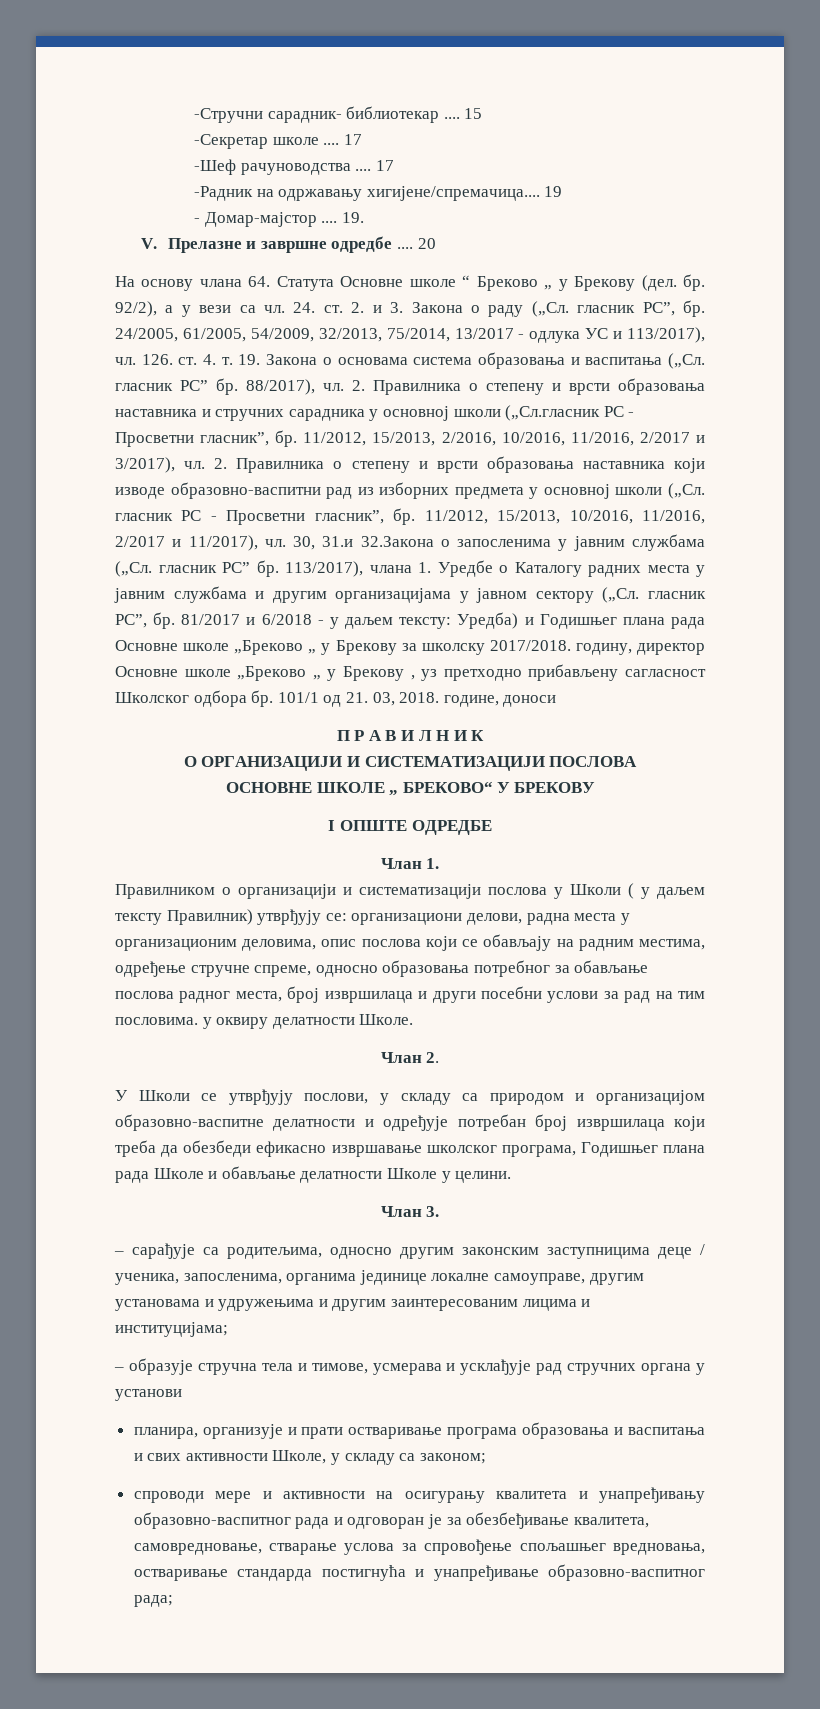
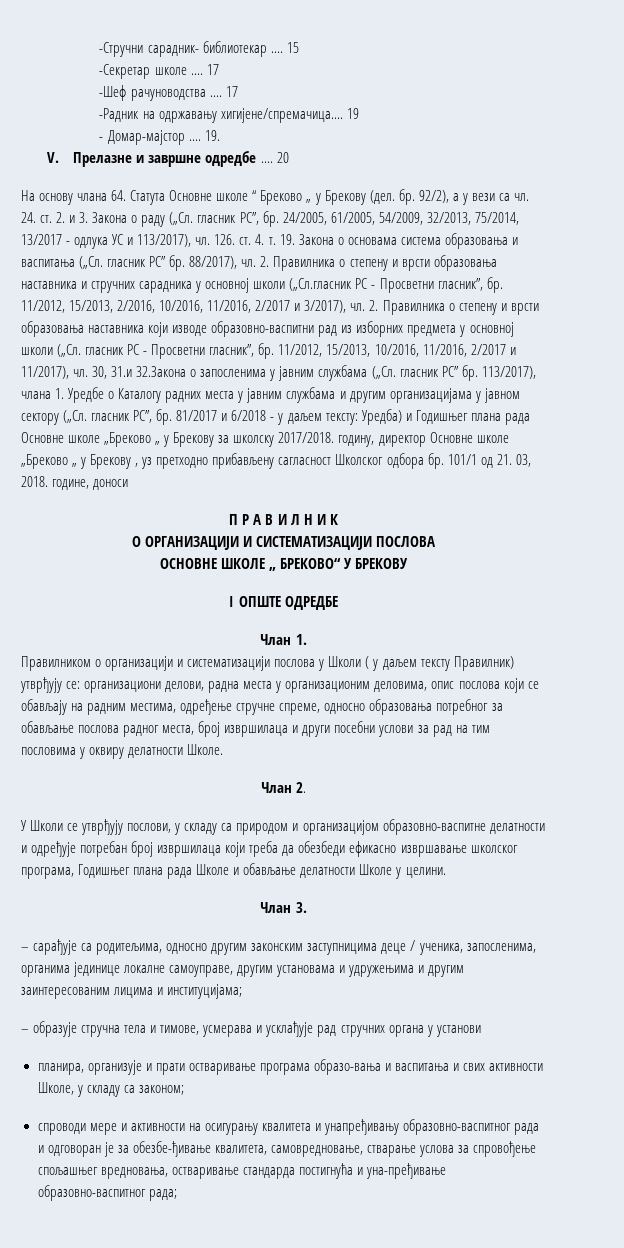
- Правилником о организацији и систематизацији послова у Школи ( у даљем тексту Правилник) утврђују се: организациони делови, радна места у организационим деловима, опис послова који се обављају на радним местима, одређење стручне спреме, односно образовања потребног за обављање послова радног места, број извршилаца и други посебни услови за рад на тим пословима. у оквиру делатности Школе.
+ Правилником о организацији и систематизацији послова у Школи ( у даљем тексту Правилник) утврђују се: организациони делови, радна места у организационим деловима, опис послова који се обављају на радним местима, одређење стручне спреме, односно образовања потребног за обављање послова радног места, број извршилаца и други посебни услови за рад на тим пословима у оквиру делатности Школе.
- планира, организује и прати остваривање програма образовања и васпитања и свих активности Школе, у складу са законом;
+ планира, организује и прати остваривање програма образо-вања и васпитања и свих активности Школе, у складу са законом;
- спроводи мере и активности на осигурању квалитета и унапређивању образовно-васпитног рада и одговоран је за обезбеђивање квалитета, самовредновање, стварање услова за спровођење спољашњег вредновања, остваривање стандарда постигнућа и унапређивање образовно-васпитног рада;
+ спроводи мере и активности на осигурању квалитета и унапређивању образовно-васпитног рада и одговоран је за обезбе-ђивање квалитета, самовредновање, стварање услова за спровођење спољашњег вредновања, остваривање стандарда постигнућа и уна-пређивање образовно-васпитног рада;

